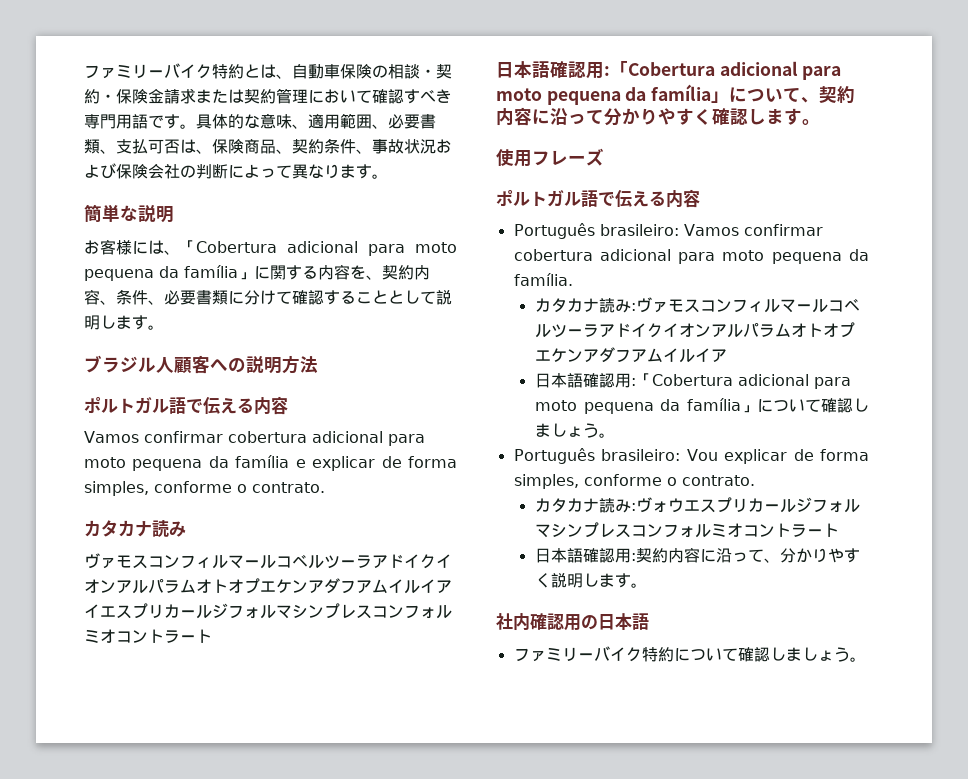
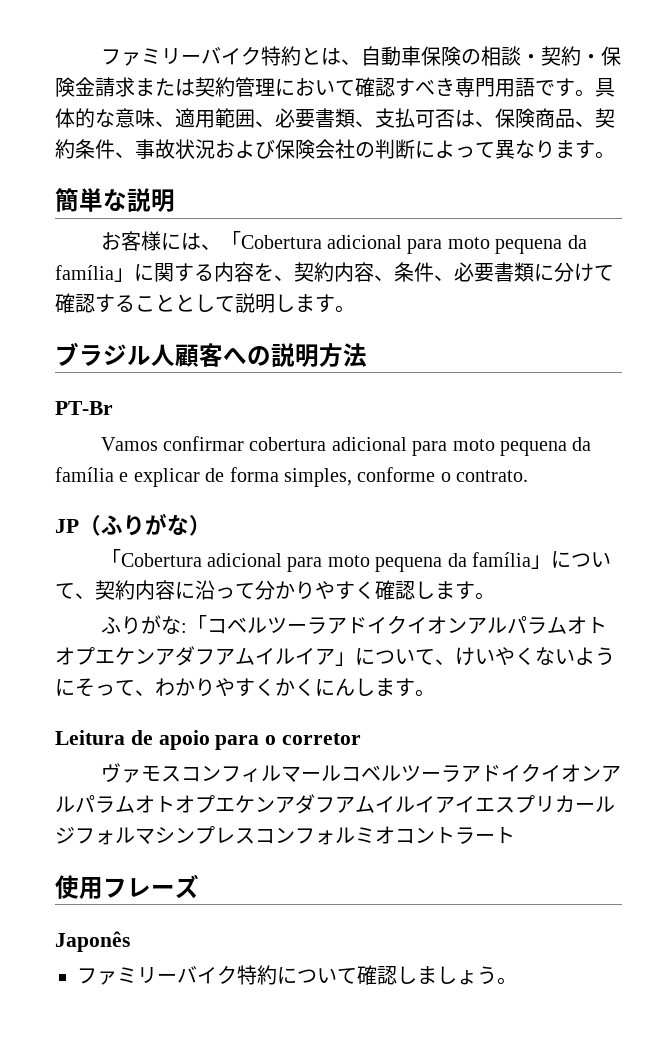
  ブラジル人顧客への説明方法
- ポルトガル語で伝える内容
+ PT-Br
  Vamos confirmar cobertura adicional para moto pequena da família e explicar de forma simples, conforme o contrato.
- カタカナ読み
+ JP（ふりがな）
+ 「Cobertura adicional para moto pequena da família」について、契約内容に沿って分かりやすく確認します。
+ ふりがな:「コベルツーラアドイクイオンアルパラムオトオプエケンアダフアムイルイア」について、けいやくないようにそって、わかりやすくかくにんします。
+ Leitura de apoio para o corretor
- 日本語確認用:「Cobertura adicional para moto pequena da família」について、契約内容に沿って分かりやすく確認します。
  使用フレーズ
- ポルトガル語で伝える内容
- Português brasileiro: Vamos confirmar cobertura adicional para moto pequena da família.
- カタカナ読み:ヴァモスコンフィルマールコベルツーラアドイクイオンアルパラムオトオプエケンアダフアムイルイア
- 日本語確認用:「Cobertura adicional para moto pequena da família」について確認しましょう。
- Português brasileiro: Vou explicar de forma simples, conforme o contrato.
- カタカナ読み:ヴォウエスプリカールジフォルマシンプレスコンフォルミオコントラート
- 日本語確認用:契約内容に沿って、分かりやすく説明します。
- 社内確認用の日本語
+ Japonês

